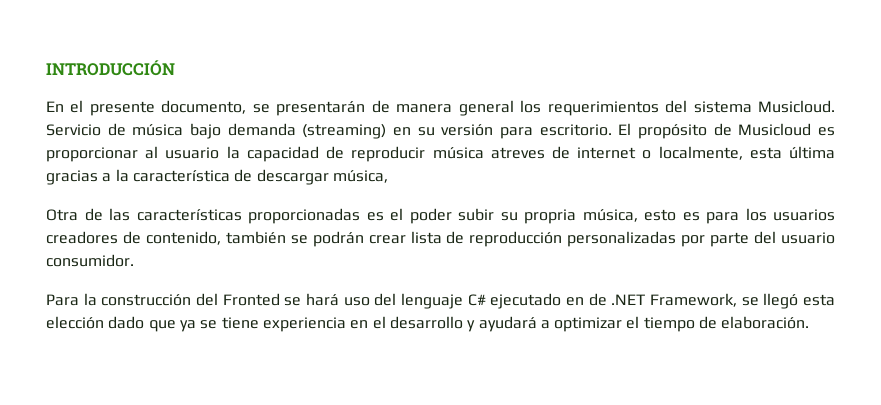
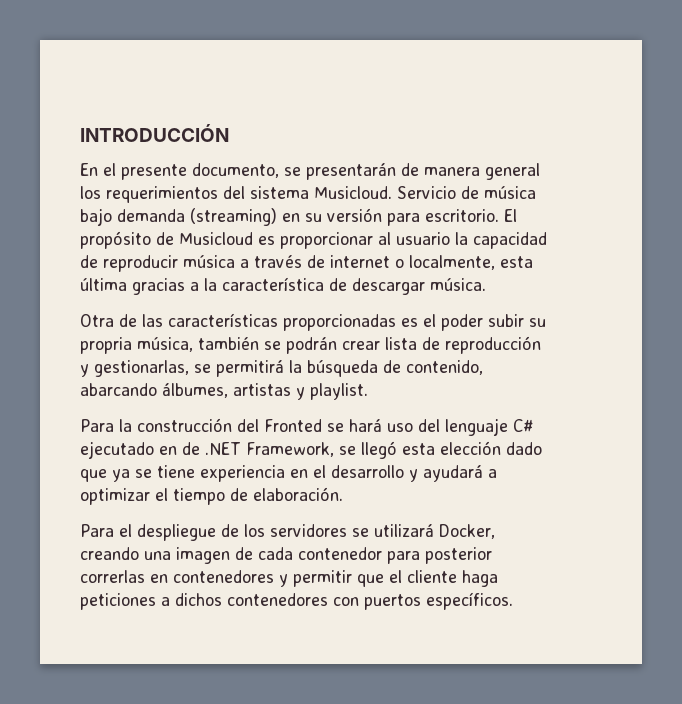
- El propósito de Musicloud es proporcionar al usuario la capacidad de reproducir música atreves de internet o localmente, esta última gracias a la característica de descargar música,
+ El propósito de Musicloud es proporcionar al usuario la capacidad de reproducir música a través de internet o localmente, esta última gracias a la característica de descargar música.
- Otra de las características proporcionadas es el poder subir su propria música, esto es para los usuarios creadores de contenido, también se podrán crear lista de reproducción personalizadas por parte del usuario consumidor.
+ Otra de las características proporcionadas es el poder subir su propria música, también se podrán crear lista de reproducción y gestionarlas, se permitirá la búsqueda de contenido, abarcando álbumes, artistas y playlist.
+ Para el despliegue de los servidores se utilizará Docker, creando una imagen de cada contenedor para posterior correrlas en contenedores y permitir que el cliente haga peticiones a dichos contenedores con puertos específicos.

